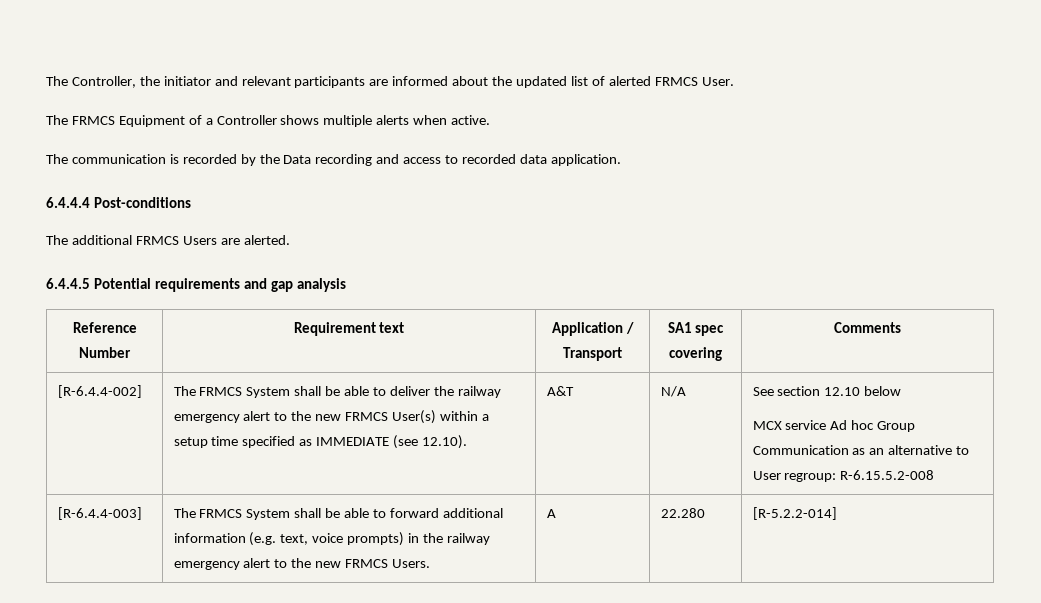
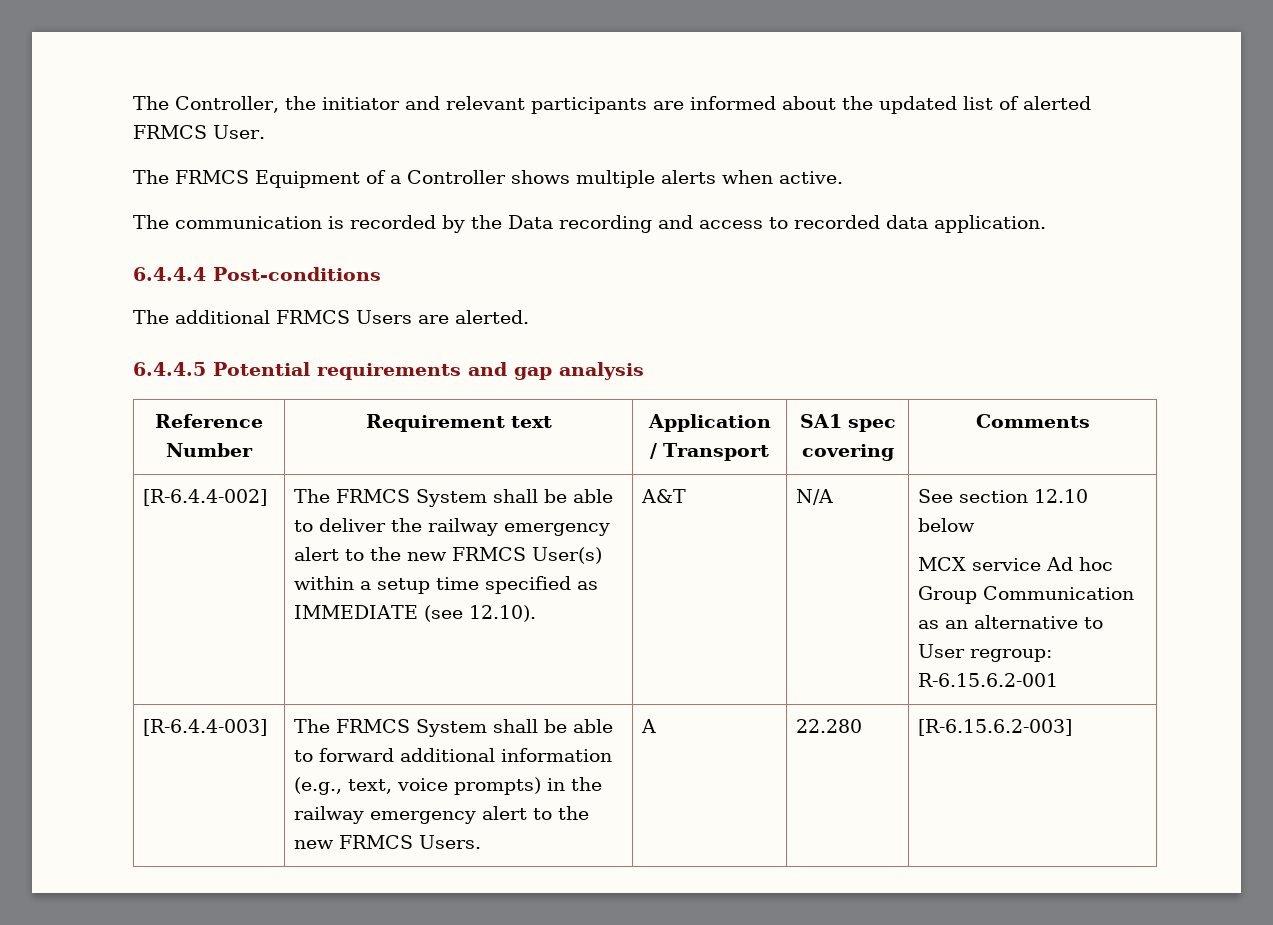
- MCX service Ad hoc Group Communication as an alternative to User regroup: R-6.15.5.2-008
+ MCX service Ad hoc Group Communication as an alternative to User regroup: R-6.15.6.2-001
- [R-6.4.4-003] | The FRMCS System shall be able to forward additional information (e.g. text, voice prompts) in the railway emergency alert to the new FRMCS Users. | A | 22.280 | [R-5.2.2-014]
+ [R-6.4.4-003] | The FRMCS System shall be able to forward additional information (e.g., text, voice prompts) in the railway emergency alert to the new FRMCS Users. | A | 22.280 | [R-6.15.6.2-003]

